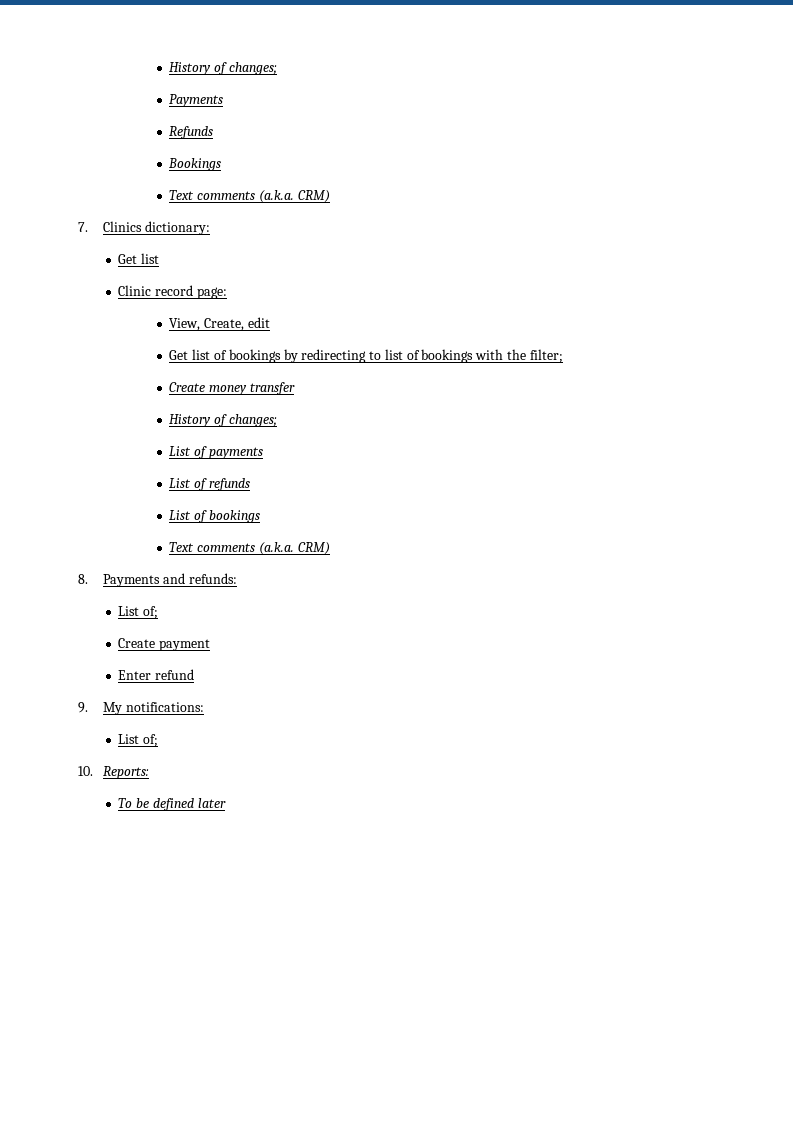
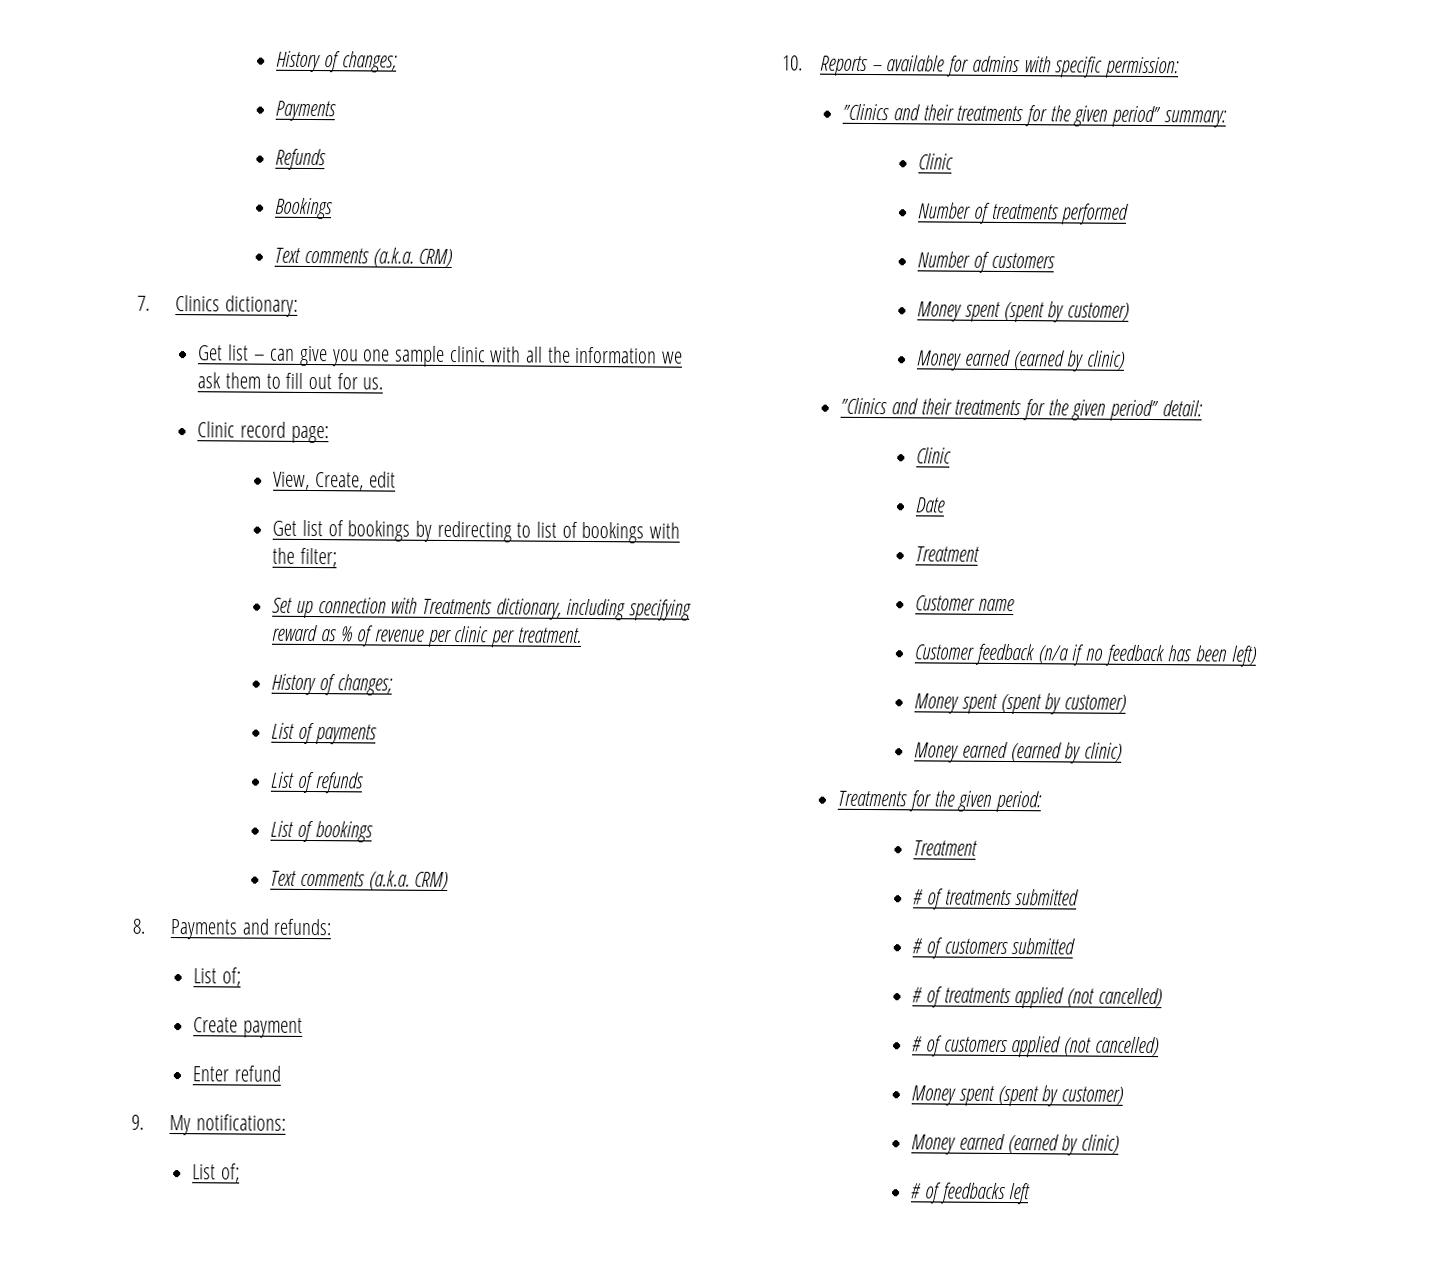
  7. Clinics dictionary:
- Get list
+ Get list – can give you one sample clinic with all the information we ask them to fill out for us.
- Create money transfer
+ Set up connection with Treatments dictionary, including specifying reward as % of revenue per clinic per treatment.
- 10. Reports:
- To be defined later
+ 10. Reports – available for admins with specific permission:
+ ”Clinics and their treatments for the given period” summary:
+ Clinic
+ Number of treatments performed
+ Number of customers
+ Money spent (spent by customer)
+ Money earned (earned by clinic)
+ ”Clinics and their treatments for the given period” detail:
+ Clinic
+ Date
+ Treatment
+ Customer name
+ Customer feedback (n/a if no feedback has been left)
+ Money spent (spent by customer)
+ Money earned (earned by clinic)
+ Treatments for the given period:
+ Treatment
+ # of treatments submitted
+ # of customers submitted
+ # of treatments applied (not cancelled)
+ # of customers applied (not cancelled)
+ Money spent (spent by customer)
+ Money earned (earned by clinic)
+ # of feedbacks left

